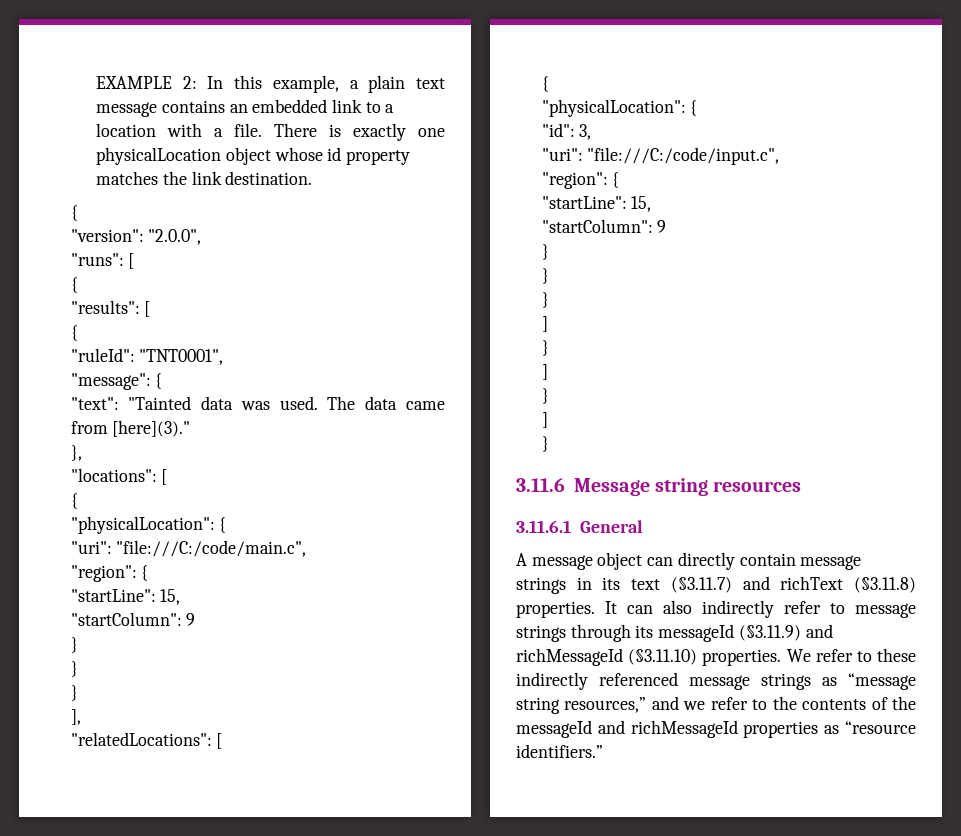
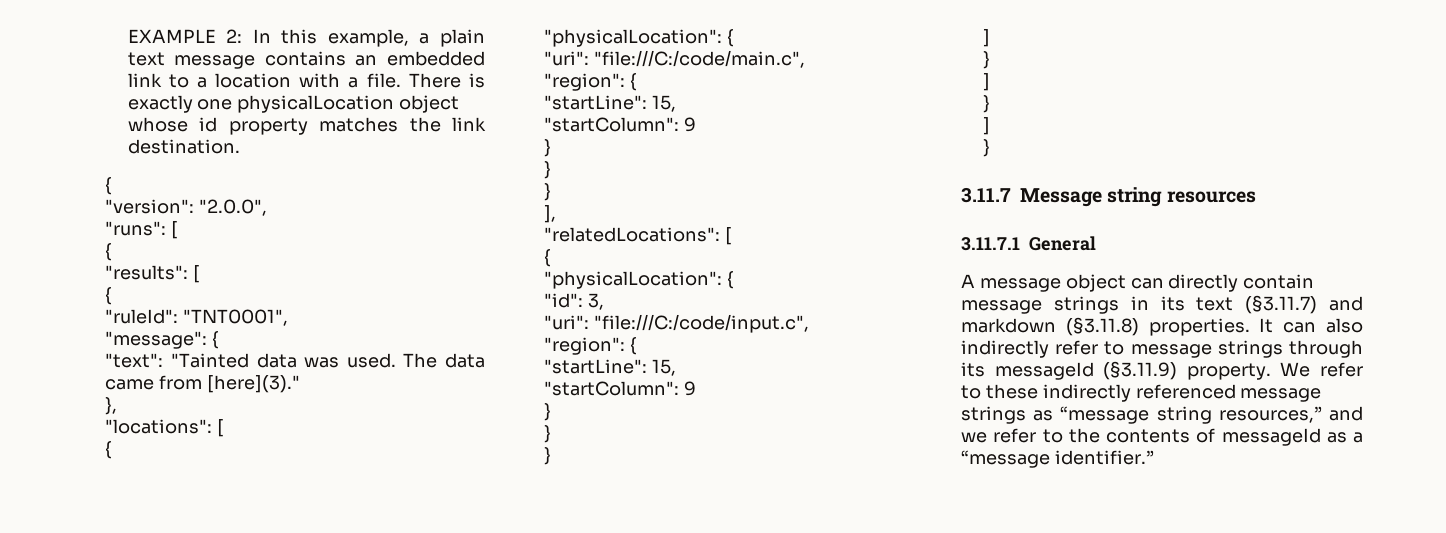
- 3.11.6 Message string resources
+ 3.11.7 Message string resources
- 3.11.6.1 General
+ 3.11.7.1 General
- A message object can directly contain message strings in its text (§3.11.7) and richText (§3.11.8) properties.
+ A message object can directly contain message strings in its text (§3.11.7) and markdown (§3.11.8) properties.
- It can also indirectly refer to message strings through its messageId (§3.11.9) and richMessageId (§3.11.10) properties.
+ It can also indirectly refer to message strings through its messageId (§3.11.9) property.
- We refer to these indirectly referenced message strings as “message string resources,” and we refer to the contents of the messageId and richMessageId properties as “resource identifiers.”
+ We refer to these indirectly referenced message strings as “message string resources,” and we refer to the contents of messageId as a “message identifier.”

